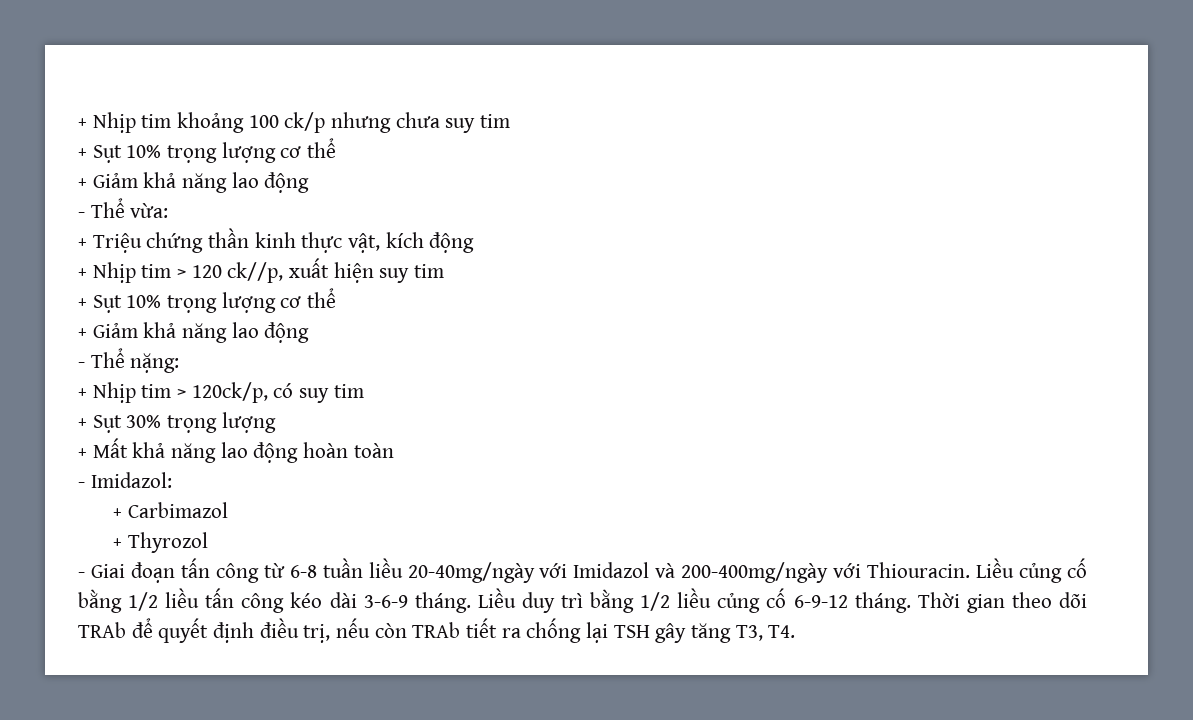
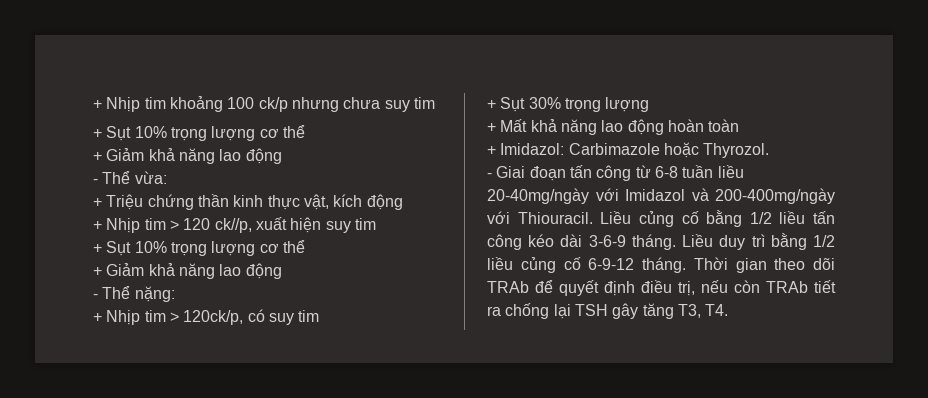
- - Imidazol:
- + Carbimazol
- + Thyrozol
+ + Imidazol: Carbimazole hoặc Thyrozol.
- - Giai đoạn tấn công từ 6-8 tuần liều 20-40mg/ngày với Imidazol và 200-400mg/ngày với Thiouracin.
+ - Giai đoạn tấn công từ 6-8 tuần liều 20-40mg/ngày với Imidazol và 200-400mg/ngày với Thiouracil.

